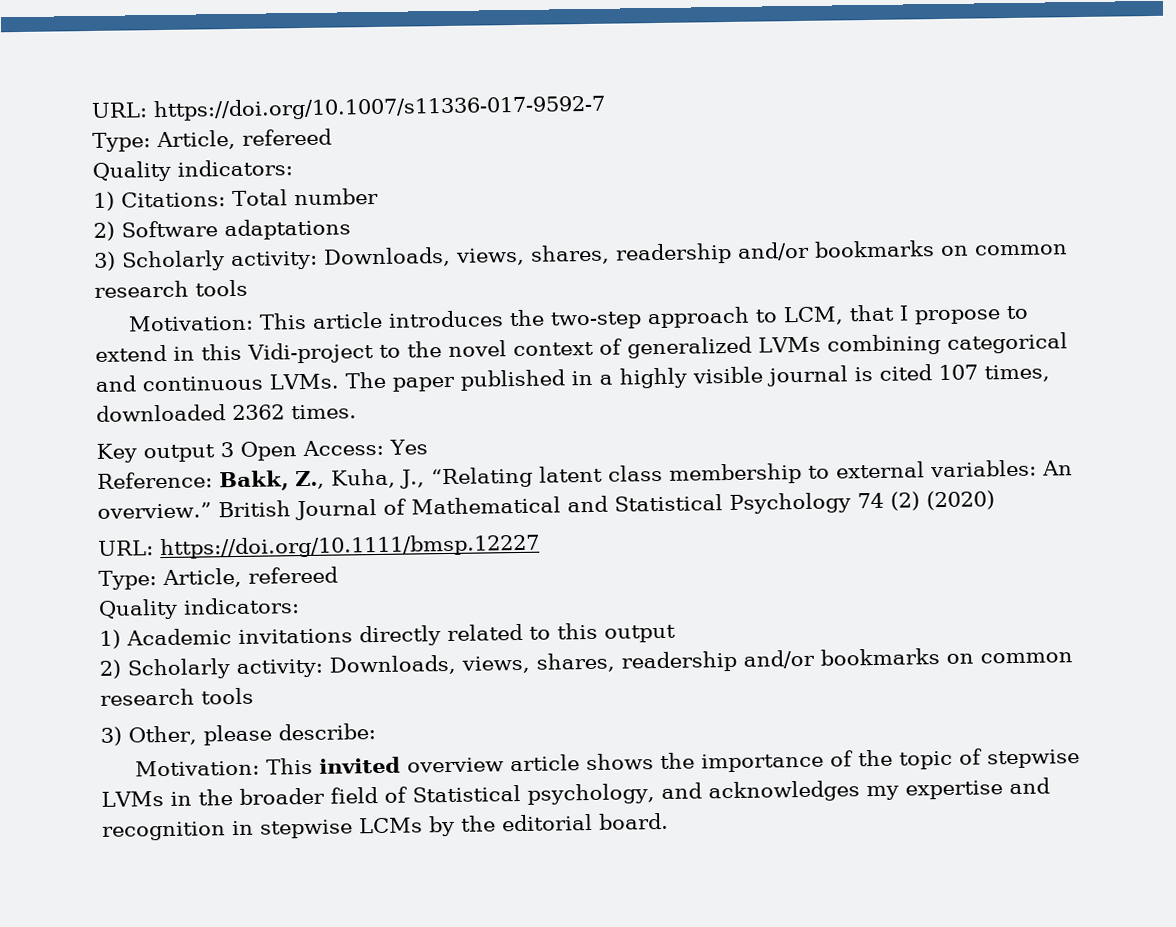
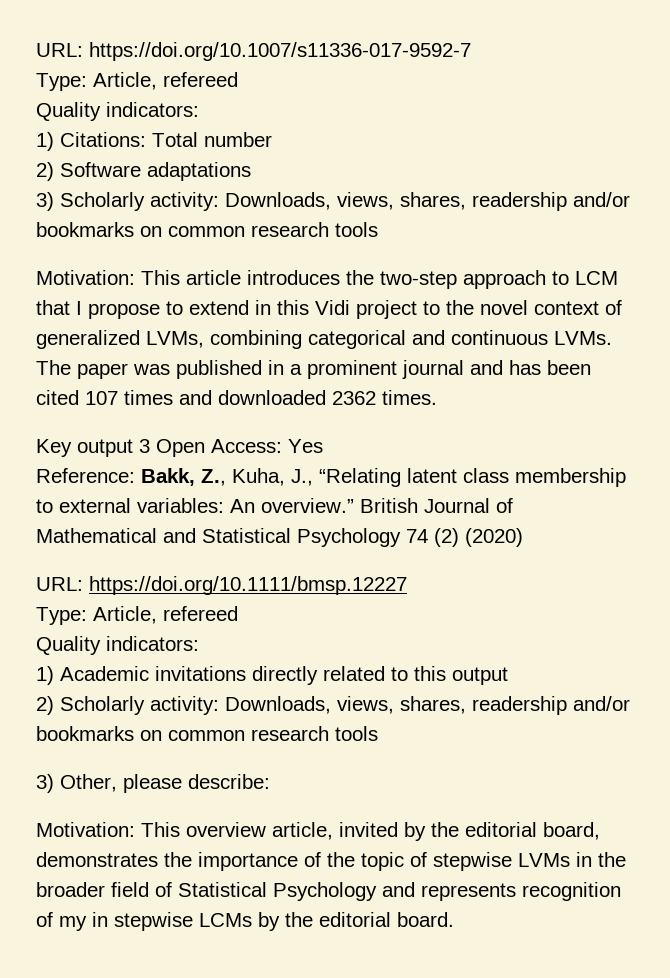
- Motivation: This article introduces the two-step approach to LCM, that I propose to extend in this Vidi-project to the novel context of generalized LVMs combining categorical and continuous LVMs.
+ Motivation: This article introduces the two-step approach to LCM that I propose to extend in this Vidi project to the novel context of generalized LVMs, combining categorical and continuous LVMs.
- The paper published in a highly visible journal is cited 107 times, downloaded 2362 times.
+ The paper was published in a prominent journal and has been cited 107 times and downloaded 2362 times.
- Motivation: This invited overview article shows the importance of the topic of stepwise LVMs in the broader field of Statistical psychology, and acknowledges my expertise and recognition in stepwise LCMs by the editorial board.
+ Motivation: This overview article, invited by the editorial board, demonstrates the importance of the topic of stepwise LVMs in the broader field of Statistical Psychology and represents recognition of my in stepwise LCMs by the editorial board.

